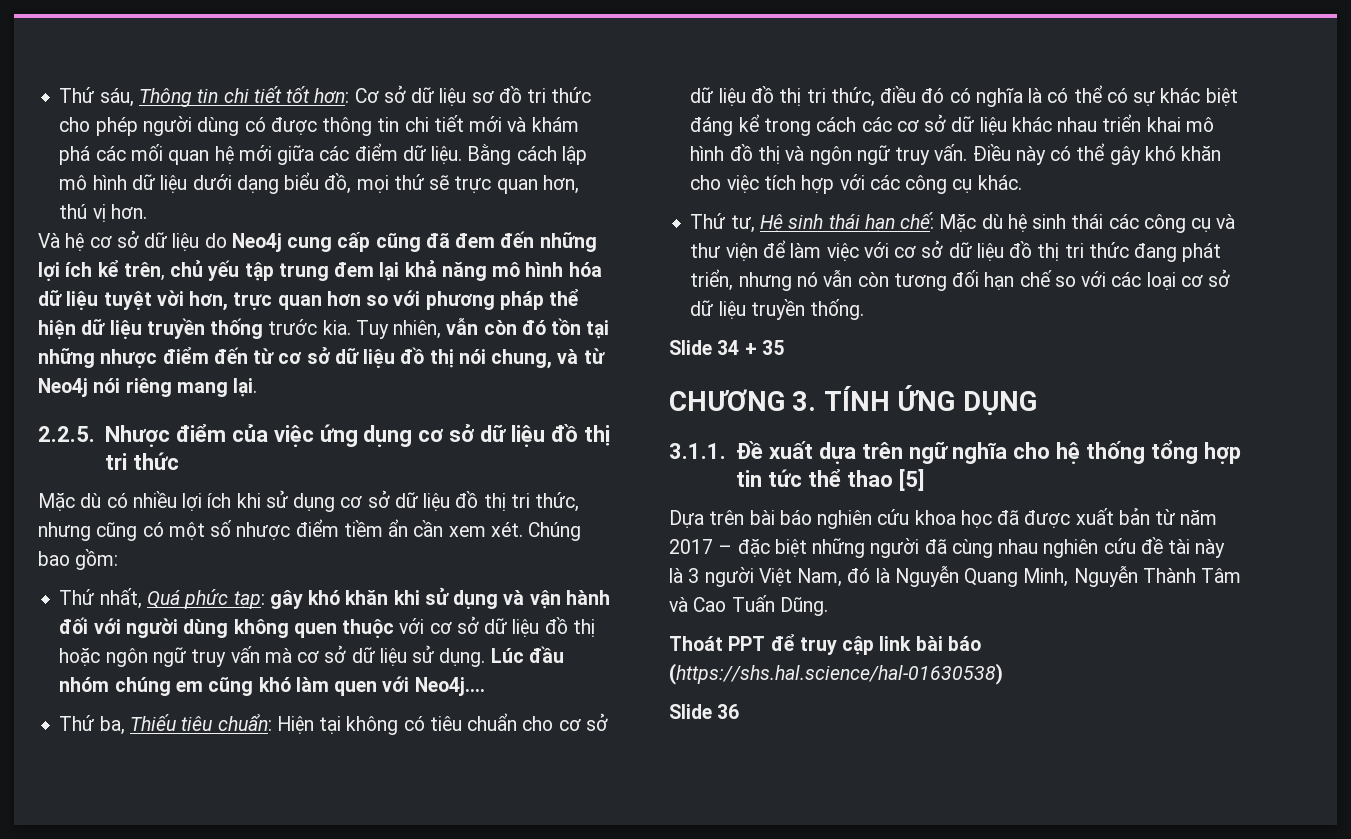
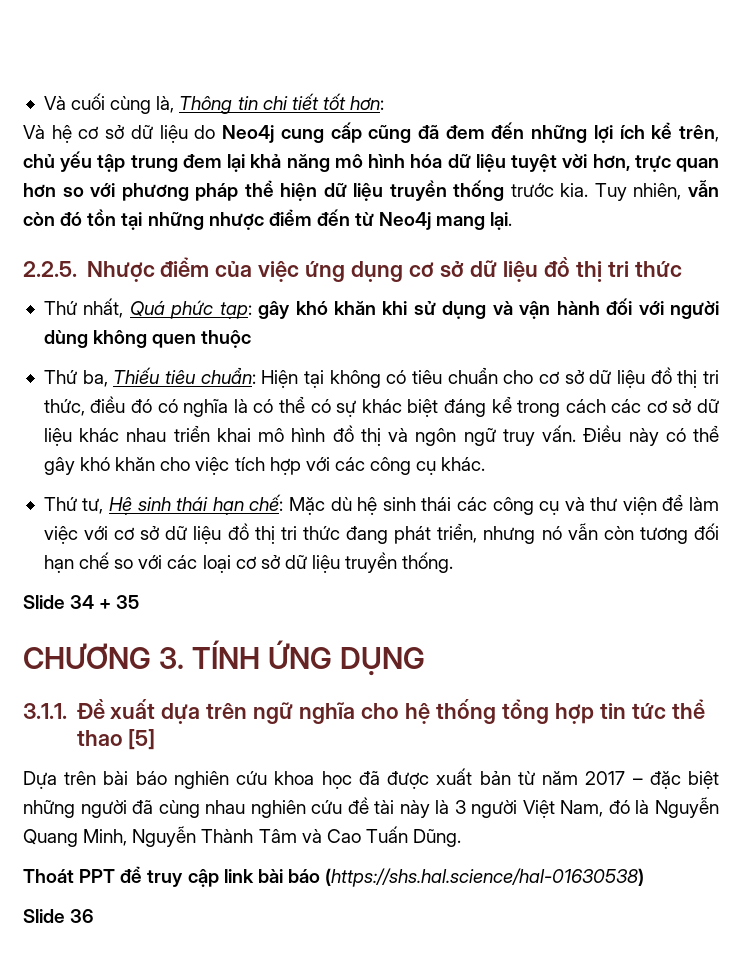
- Thứ sáu, Thông tin chi tiết tốt hơn: Cơ sở dữ liệu sơ đồ tri thức cho phép người dùng có được thông tin chi tiết mới và khám phá các mối quan hệ mới giữa các điểm dữ liệu. Bằng cách lập mô hình dữ liệu dưới dạng biểu đồ, mọi thứ sẽ trực quan hơn, thú vị hơn.
+ Và cuối cùng là, Thông tin chi tiết tốt hơn:
- Tuy nhiên, vẫn còn đó tồn tại những nhược điểm đến từ cơ sở dữ liệu đồ thị nói chung, và từ Neo4j nói riêng mang lại.
+ Tuy nhiên, vẫn còn đó tồn tại những nhược điểm đến từ Neo4j mang lại.
- Mặc dù có nhiều lợi ích khi sử dụng cơ sở dữ liệu đồ thị tri thức, nhưng cũng có một số nhược điểm tiềm ẩn cần xem xét. Chúng bao gồm:
- Thứ nhất, Quá phức tạp: gây khó khăn khi sử dụng và vận hành đối với người dùng không quen thuộc với cơ sở dữ liệu đồ thị hoặc ngôn ngữ truy vấn mà cơ sở dữ liệu sử dụng. Lúc đầu nhóm chúng em cũng khó làm quen với Neo4j….
+ Thứ nhất, Quá phức tạp: gây khó khăn khi sử dụng và vận hành đối với người dùng không quen thuộc

